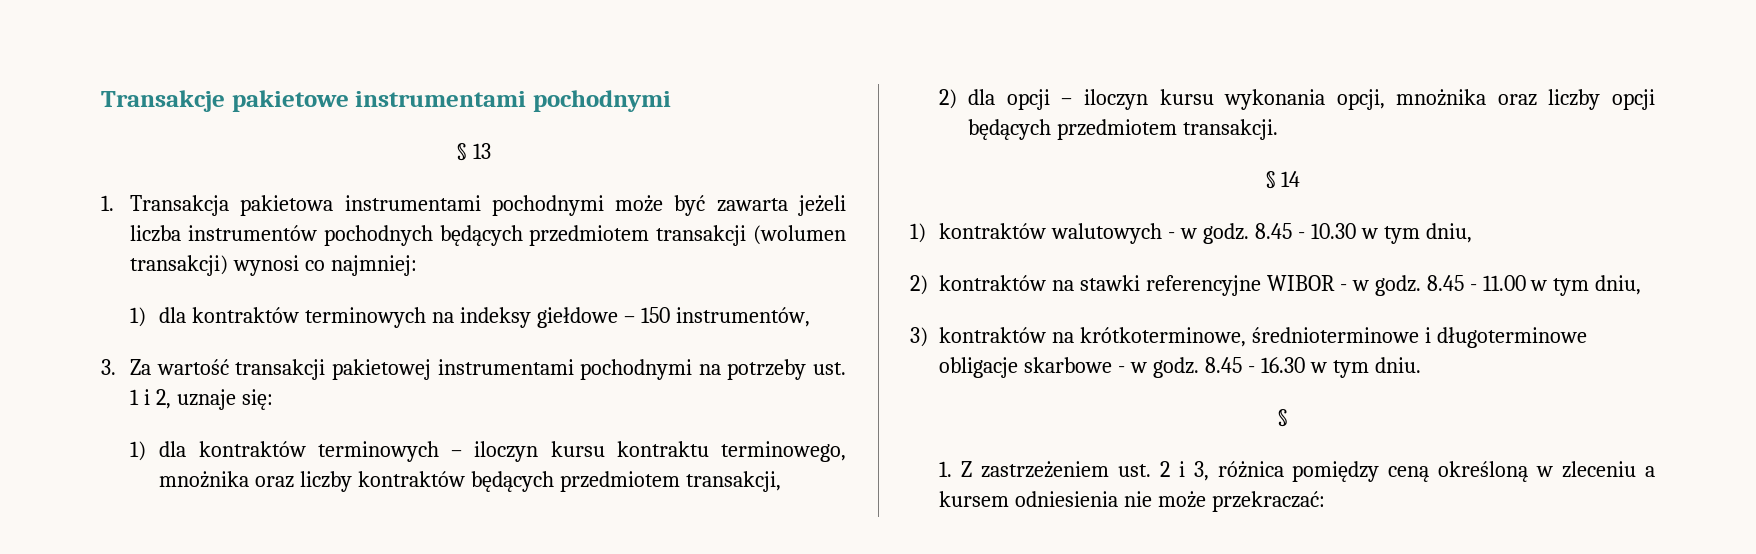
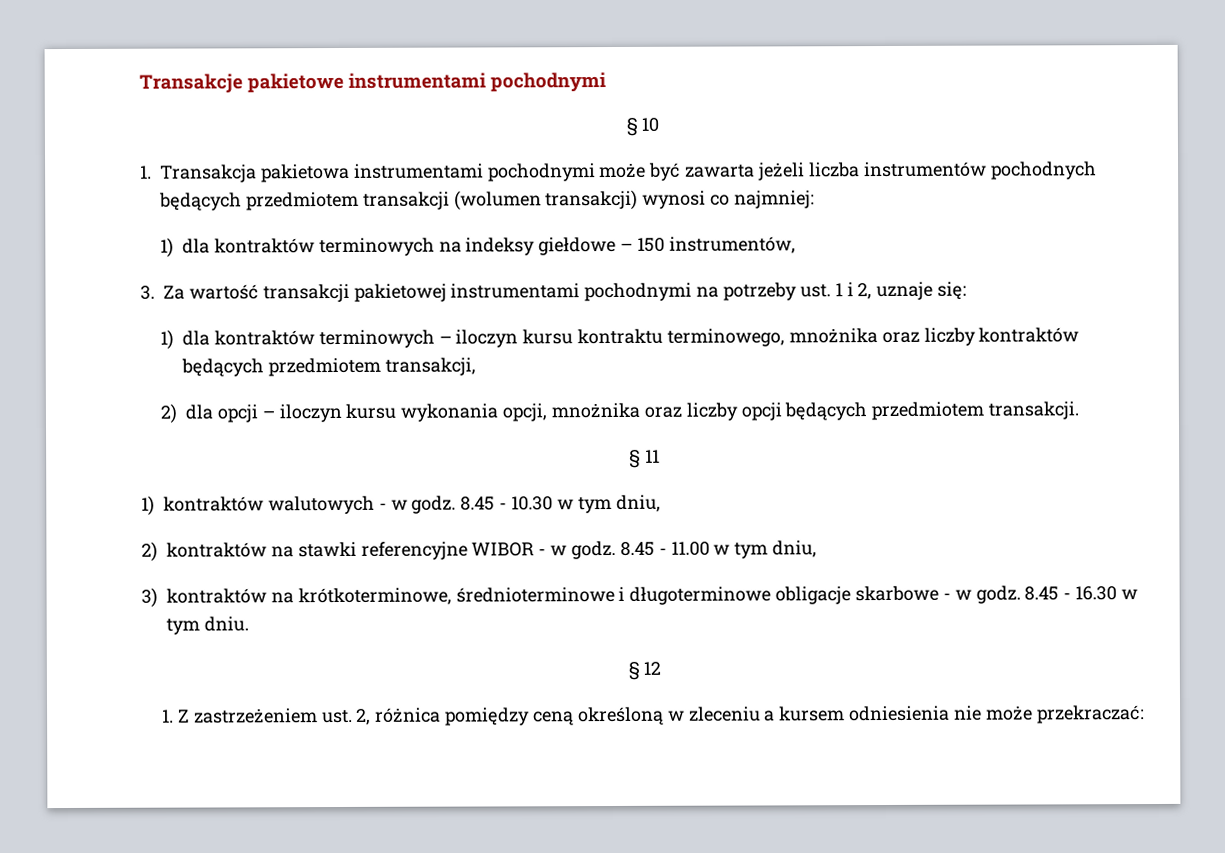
- § 13
+ § 10
- § 14
+ § 11
  8.45 - 16.30 w tym dniu.
- §
+ § 12
- 1. Z zastrzeżeniem ust. 2 i 3, różnica pomiędzy ceną określoną w zleceniu a kursem odniesienia nie może przekraczać:
+ 1. Z zastrzeżeniem ust. 2, różnica pomiędzy ceną określoną w zleceniu a kursem odniesienia nie może przekraczać:

